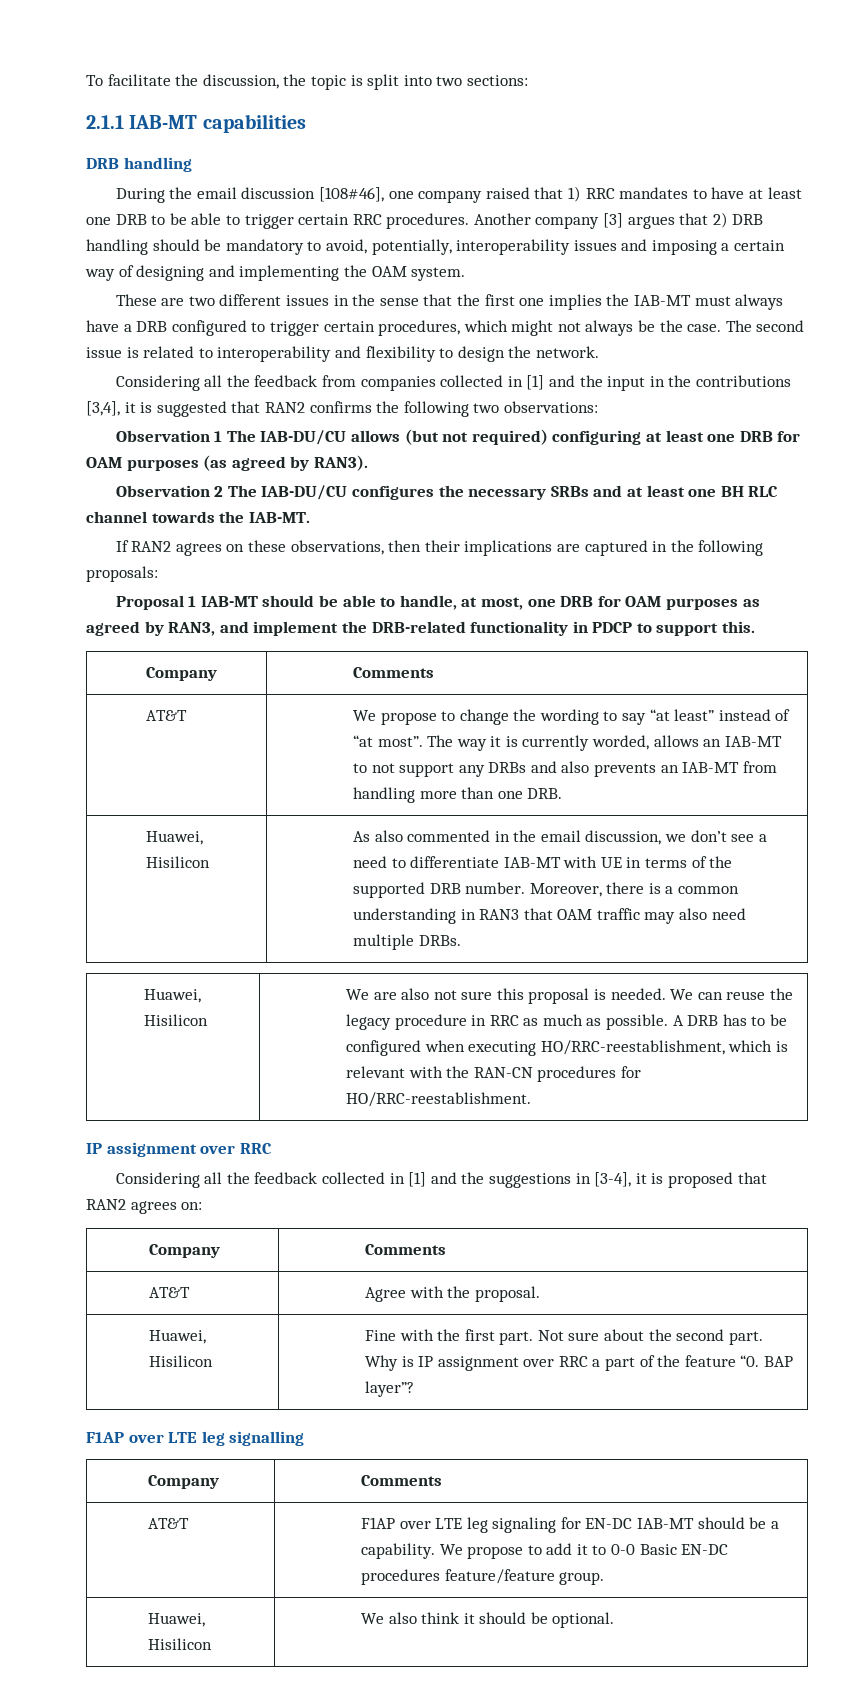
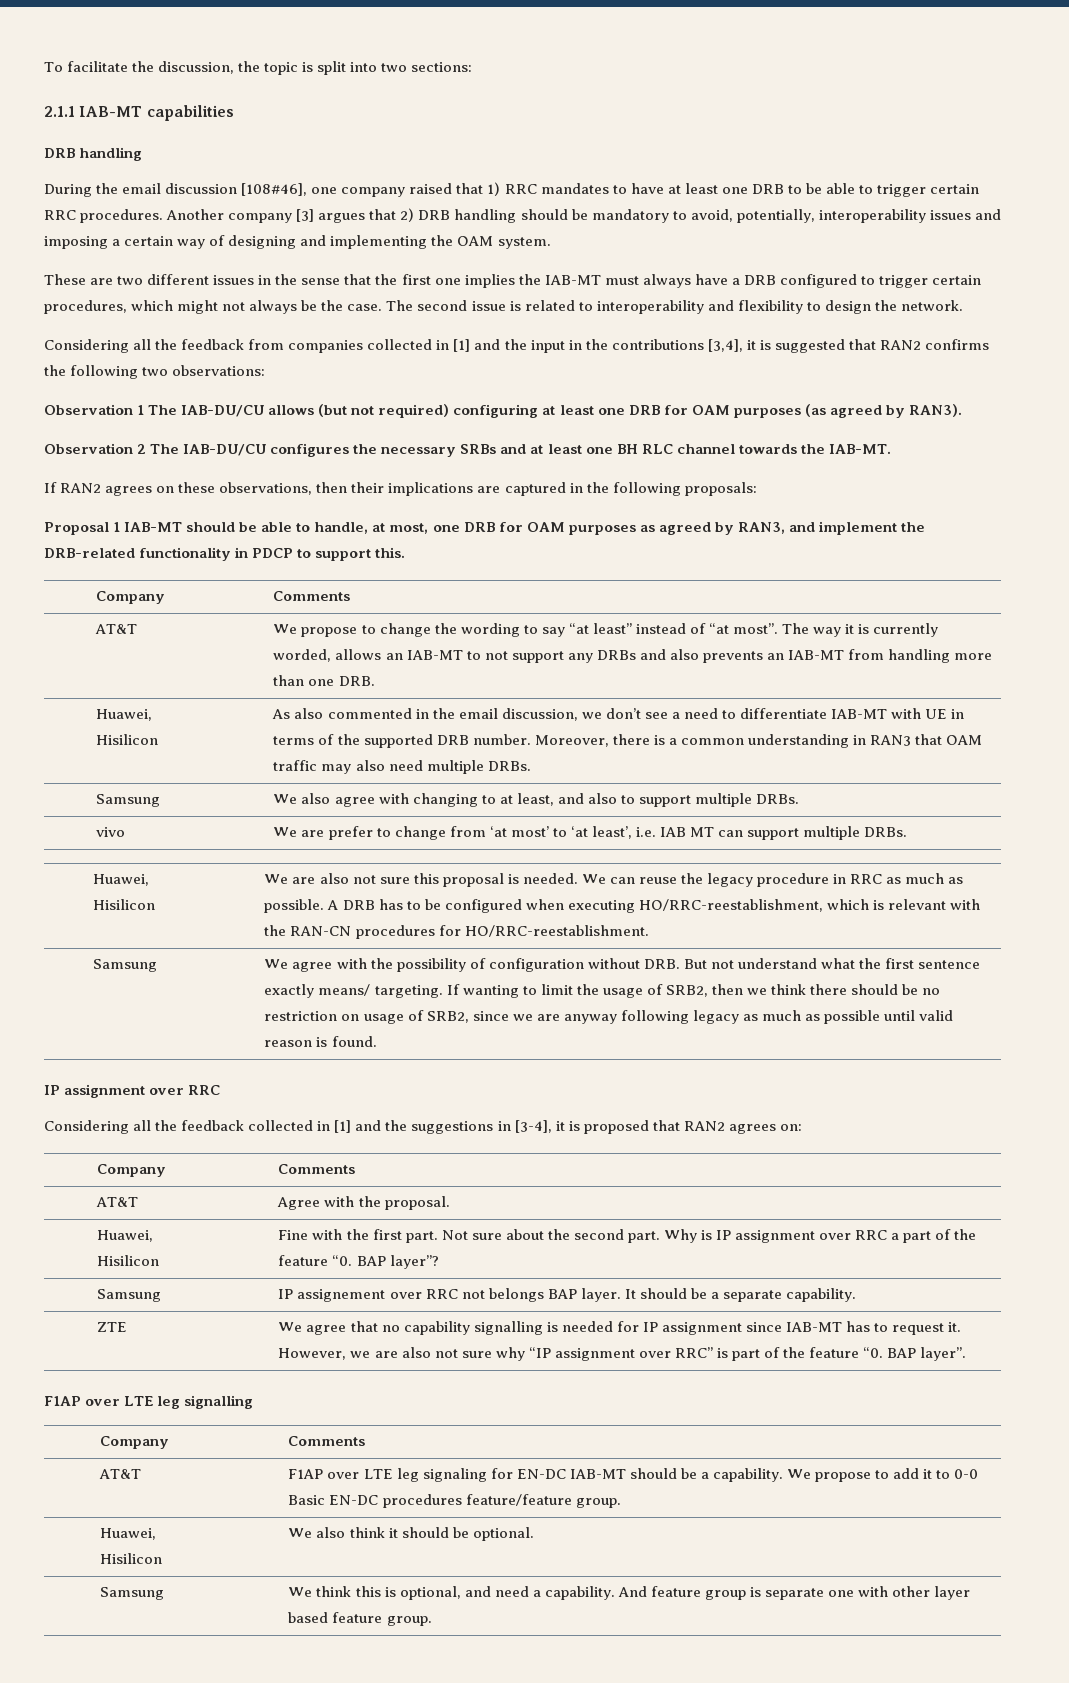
+ Samsung | We also agree with changing to at least, and also to support multiple DRBs.
+ vivo | We are prefer to change from ‘at most’ to ‘at least’, i.e. IAB MT can support multiple DRBs.
+ Samsung | We agree with the possibility of configuration without DRB. But not understand what the first sentence exactly means/ targeting. If wanting to limit the usage of SRB2, then we think there should be no restriction on usage of SRB2, since we are anyway following legacy as much as possible until valid reason is found.
+ Samsung | IP assignement over RRC not belongs BAP layer. It should be a separate capability.
+ ZTE | We agree that no capability signalling is needed for IP assignment since IAB-MT has to request it. However, we are also not sure why “IP assignment over RRC” is part of the feature “0. BAP layer”.
+ Samsung | We think this is optional, and need a capability. And feature group is separate one with other layer based feature group.

